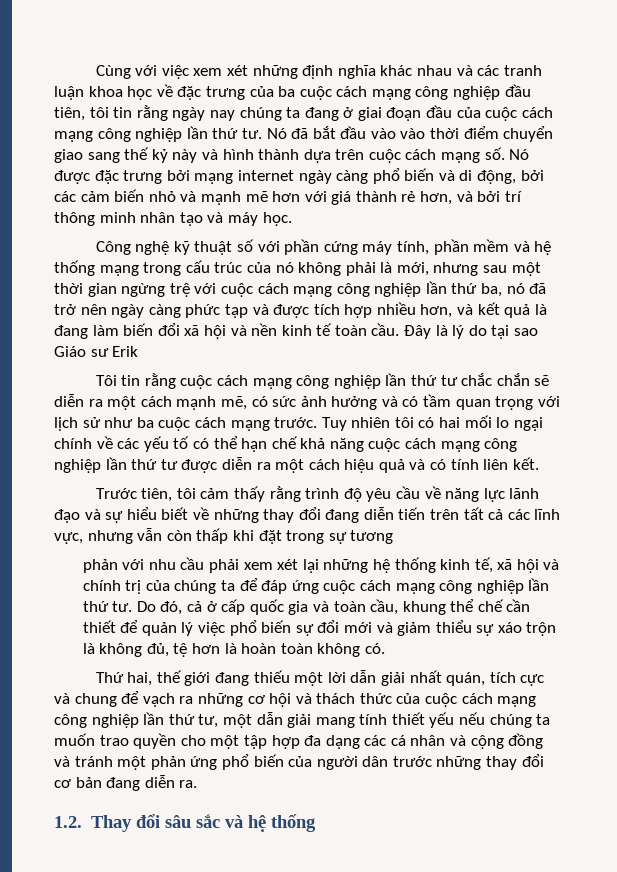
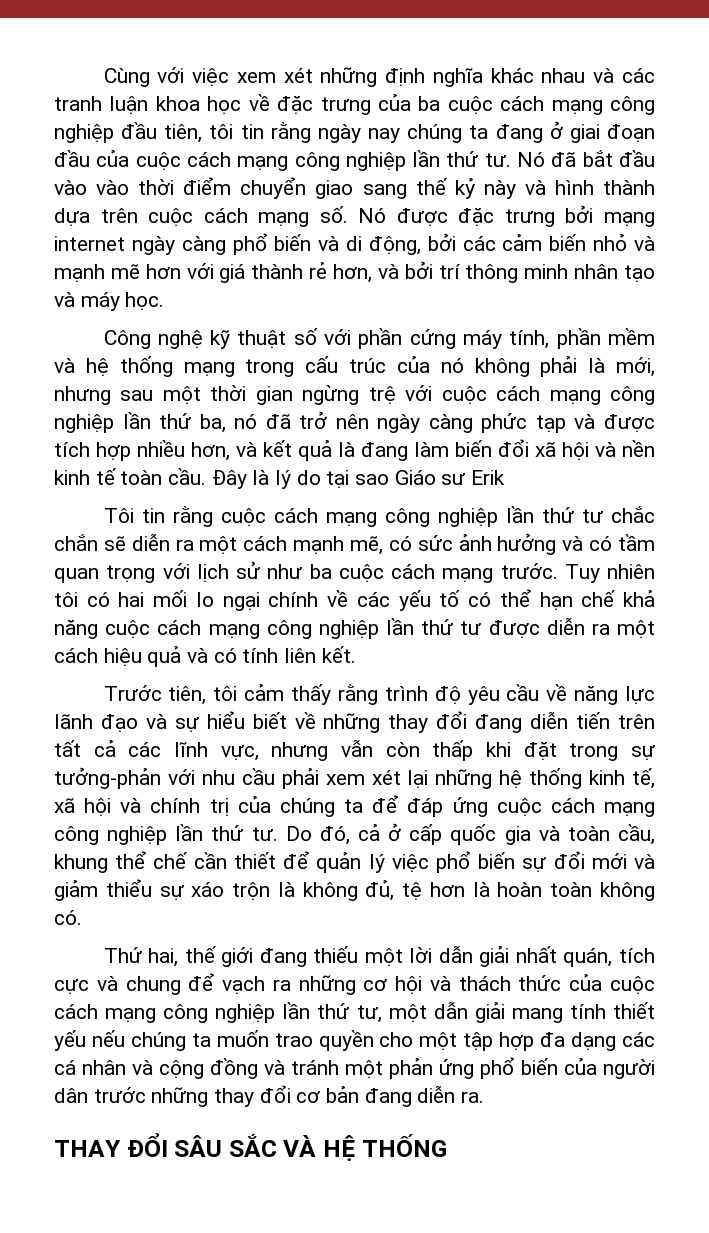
- Trước tiên, tôi cảm thấy rằng trình độ yêu cầu về năng lực lãnh đạo và sự hiểu biết về những thay đổi đang diễn tiến trên tất cả các lĩnh vực, nhưng vẫn còn thấp khi đặt trong sự tương
- phản với nhu cầu phải xem xét lại những hệ thống kinh tế, xã hội và chính trị của chúng ta để đáp ứng cuộc cách mạng công nghiệp lần thứ tư.
+ Trước tiên, tôi cảm thấy rằng trình độ yêu cầu về năng lực lãnh đạo và sự hiểu biết về những thay đổi đang diễn tiến trên tất cả các lĩnh vực, nhưng vẫn còn thấp khi đặt trong sự tưởng-phản với nhu cầu phải xem xét lại những hệ thống kinh tế, xã hội và chính trị của chúng ta để đáp ứng cuộc cách mạng công nghiệp lần thứ tư.
- 1.2. Thay đổi sâu sắc và hệ thống
+ THAY ĐỔI SÂU SẮC VÀ HỆ THỐNG

